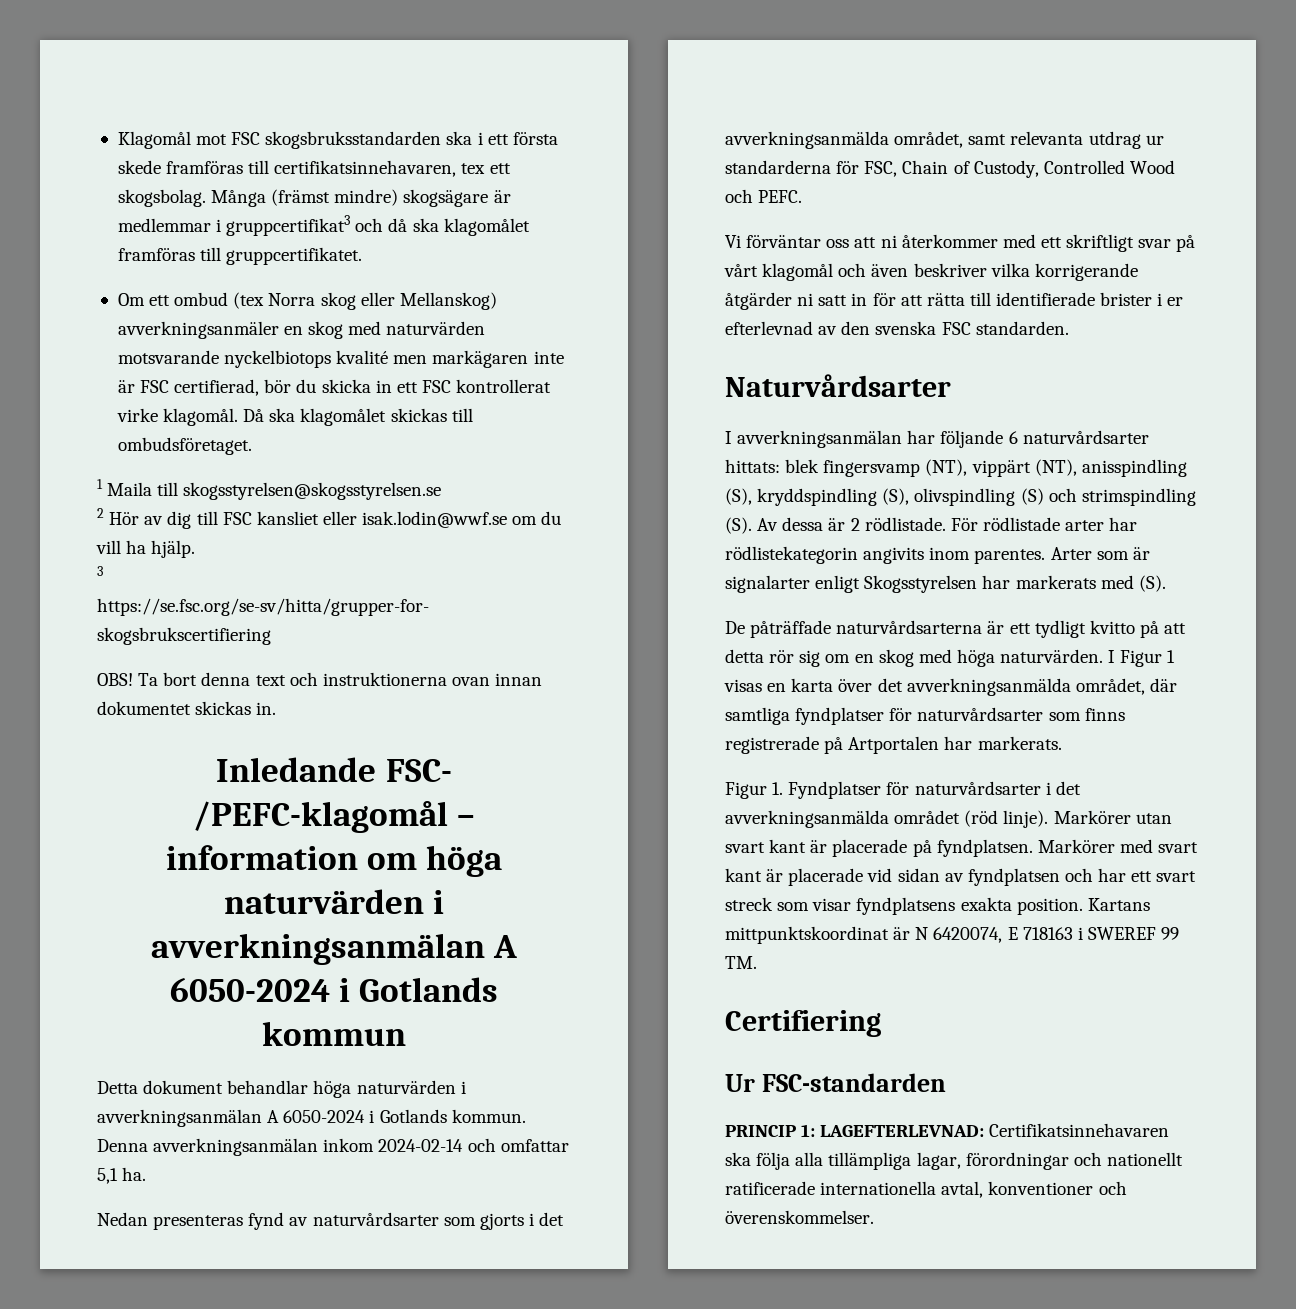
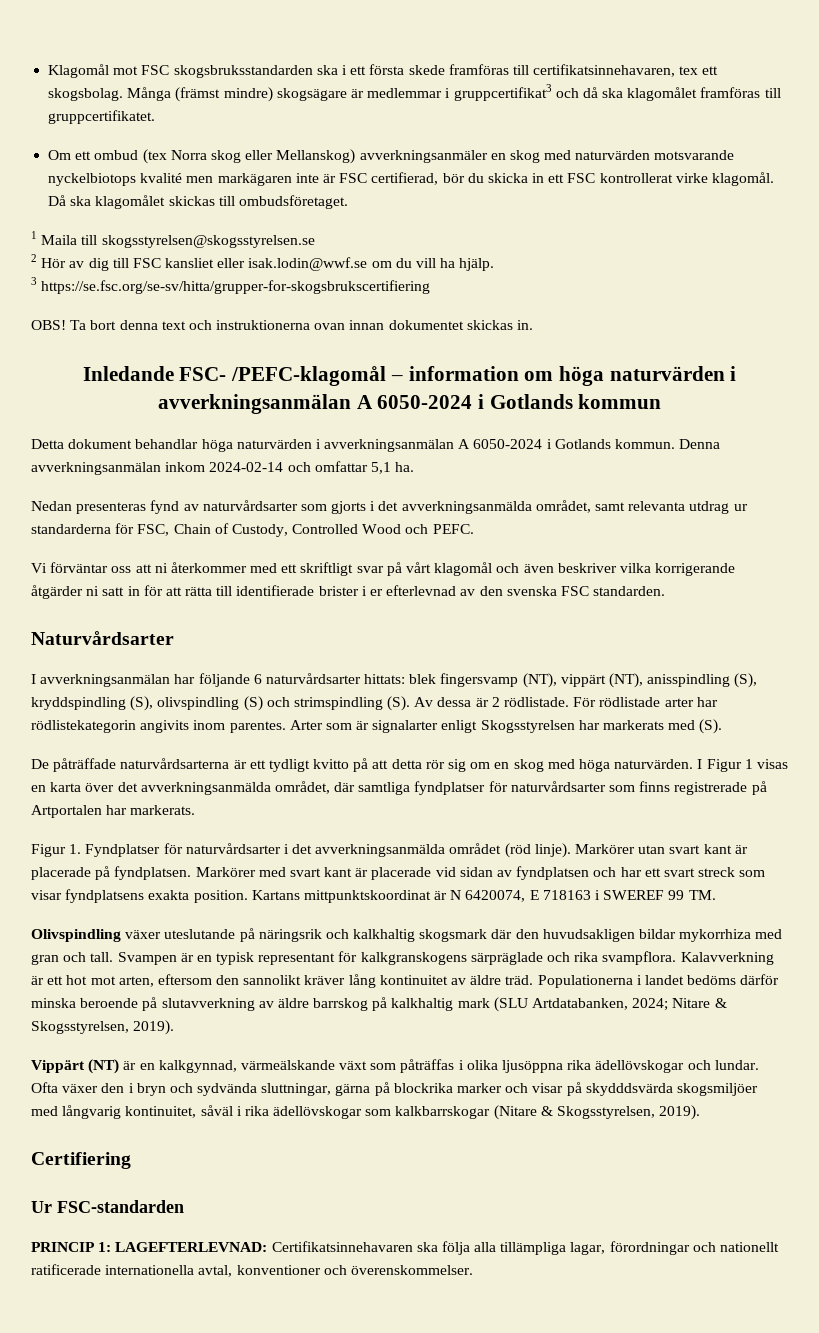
+ Olivspindling växer uteslutande på näringsrik och kalkhaltig skogsmark där den huvudsakligen bildar mykorrhiza med gran och tall. Svampen är en typisk representant för kalkgranskogens särpräglade och rika svampflora. Kalavverkning är ett hot mot arten, eftersom den sannolikt kräver lång kontinuitet av äldre träd. Populationerna i landet bedöms därför minska beroende på slutavverkning av äldre barrskog på kalkhaltig mark (SLU Artdatabanken, 2024; Nitare & Skogsstyrelsen, 2019).
+ Vippärt (NT) är en kalkgynnad, värmeälskande växt som påträffas i olika ljusöppna rika ädellövskogar och lundar. Ofta växer den i bryn och sydvända sluttningar, gärna på blockrika marker och visar på skydddsvärda skogsmiljöer med långvarig kontinuitet, såväl i rika ädellövskogar som kalkbarrskogar (Nitare & Skogsstyrelsen, 2019).

